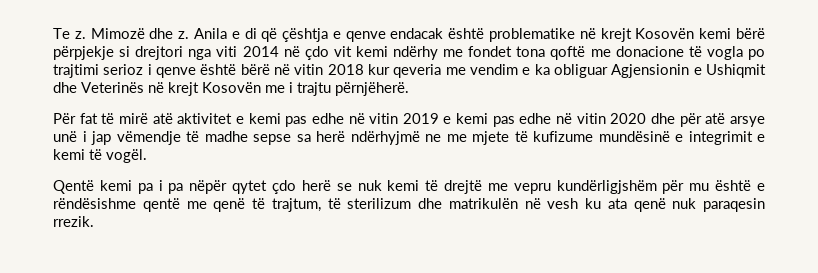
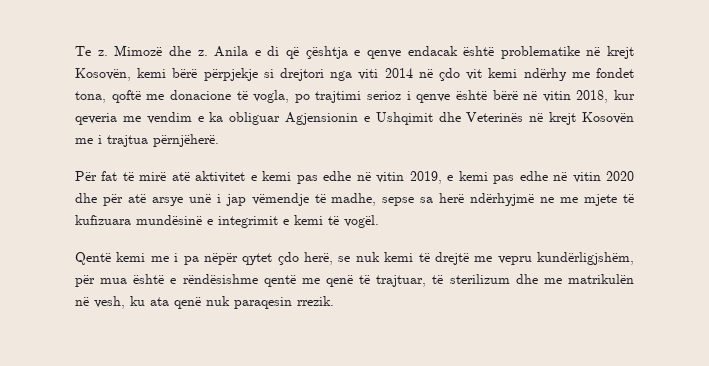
- Anila e di që çështja e qenve endacak është problematike në krejt Kosovën kemi bërë përpjekje si drejtori nga viti 2014 në çdo vit kemi ndërhy me fondet tona qoftë me donacione të vogla po trajtimi serioz i qenve është bërë në vitin 2018 kur qeveria me vendim e ka obliguar Agjensionin e Ushiqmit dhe Veterinës në krejt Kosovën me i trajtu përnjëherë.
+ Anila e di që çështja e qenve endacak është problematike në krejt Kosovën, kemi bërë përpjekje si drejtori nga viti 2014 në çdo vit kemi ndërhy me fondet tona, qoftë me donacione të vogla, po trajtimi serioz i qenve është bërë në vitin 2018, kur qeveria me vendim e ka obliguar Agjensionin e Ushqimit dhe Veterinës në krejt Kosovën me i trajtua përnjëherë.
- Për fat të mirë atë aktivitet e kemi pas edhe në vitin 2019 e kemi pas edhe në vitin 2020 dhe për atë arsye unë i jap vëmendje të madhe sepse sa herë ndërhyjmë ne me mjete të kufizume mundësinë e integrimit e kemi të vogël.
+ Për fat të mirë atë aktivitet e kemi pas edhe në vitin 2019, e kemi pas edhe në vitin 2020 dhe për atë arsye unë i jap vëmendje të madhe, sepse sa herë ndërhyjmë ne me mjete të kufizuara mundësinë e integrimit e kemi të vogël.
- Qentë kemi pa i pa nëpër qytet çdo herë se nuk kemi të drejtë me vepru kundërligjshëm për mu është e rëndësishme qentë me qenë të trajtum, të sterilizum dhe matrikulën në vesh ku ata qenë nuk paraqesin rrezik.
+ Qentë kemi me i pa nëpër qytet çdo herë, se nuk kemi të drejtë me vepru kundërligjshëm, për mua është e rëndësishme qentë me qenë të trajtuar, të sterilizum dhe me matrikulën në vesh, ku ata qenë nuk paraqesin rrezik.

